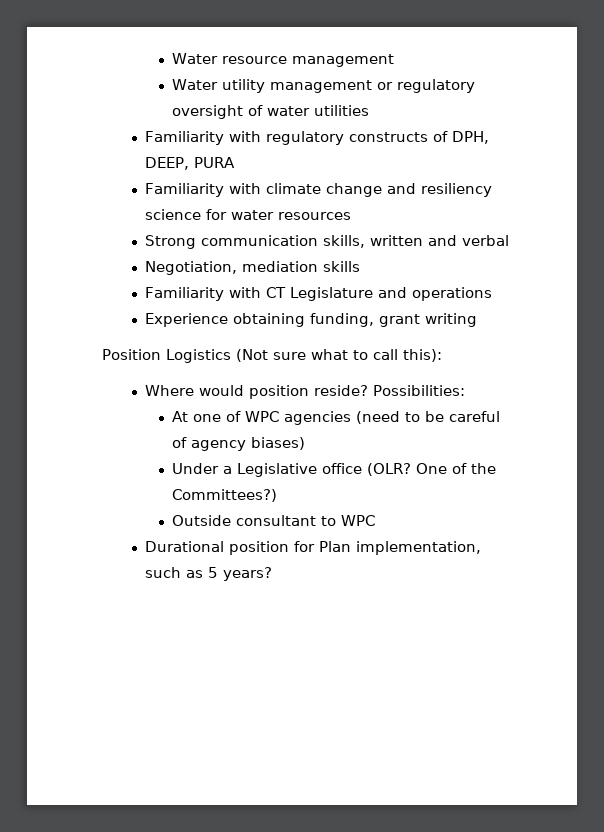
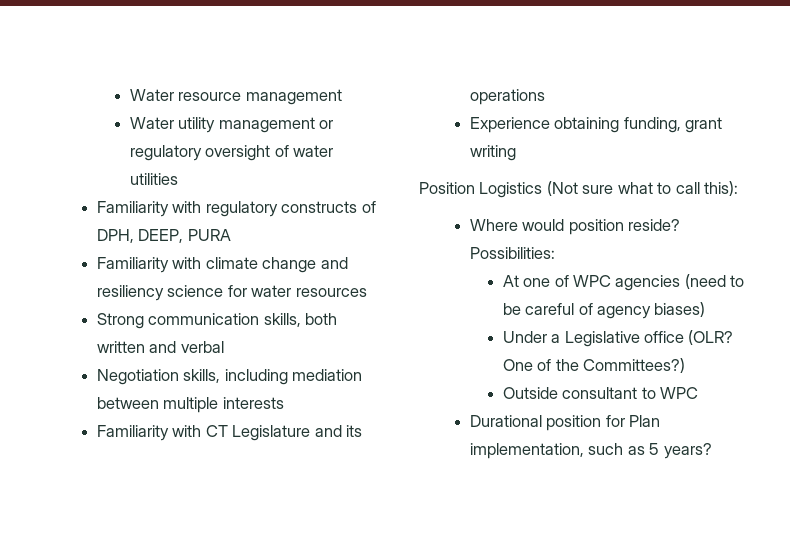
- Strong communication skills, written and verbal
+ Strong communication skills, both written and verbal
- Negotiation, mediation skills
+ Negotiation skills, including mediation between multiple interests
- Familiarity with CT Legislature and operations
+ Familiarity with CT Legislature and its operations

